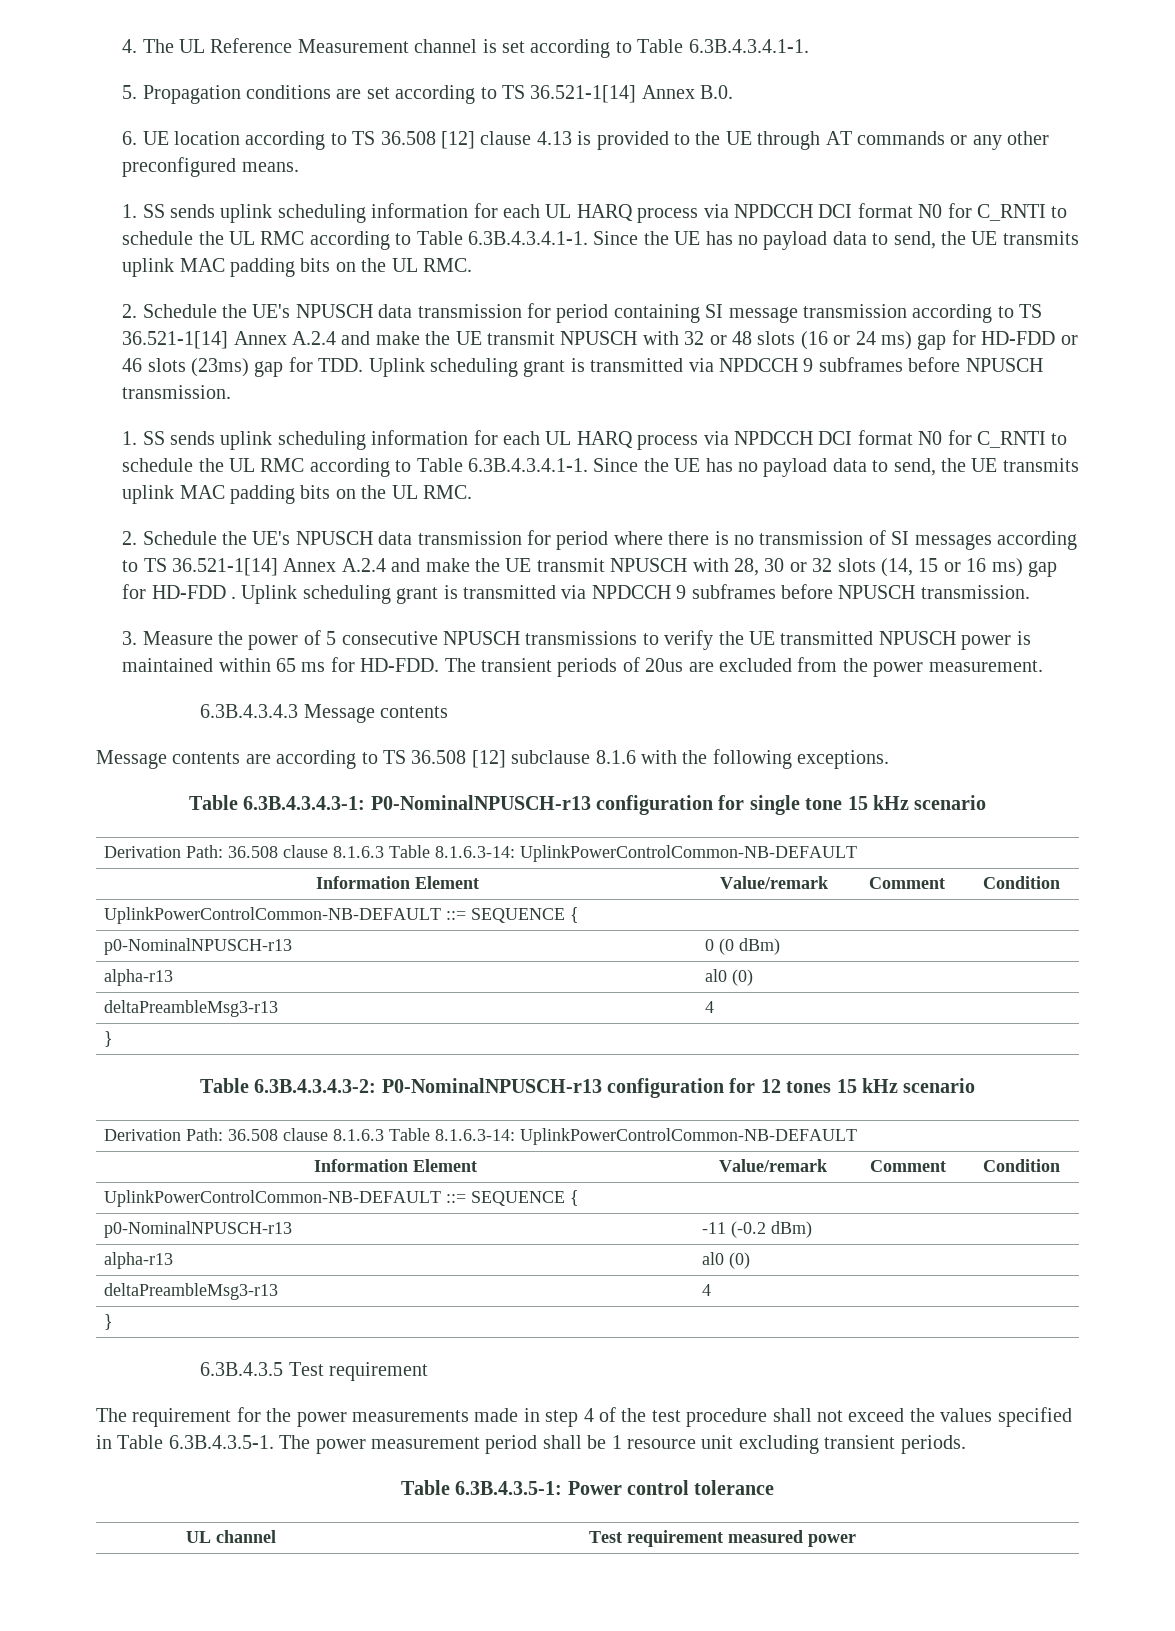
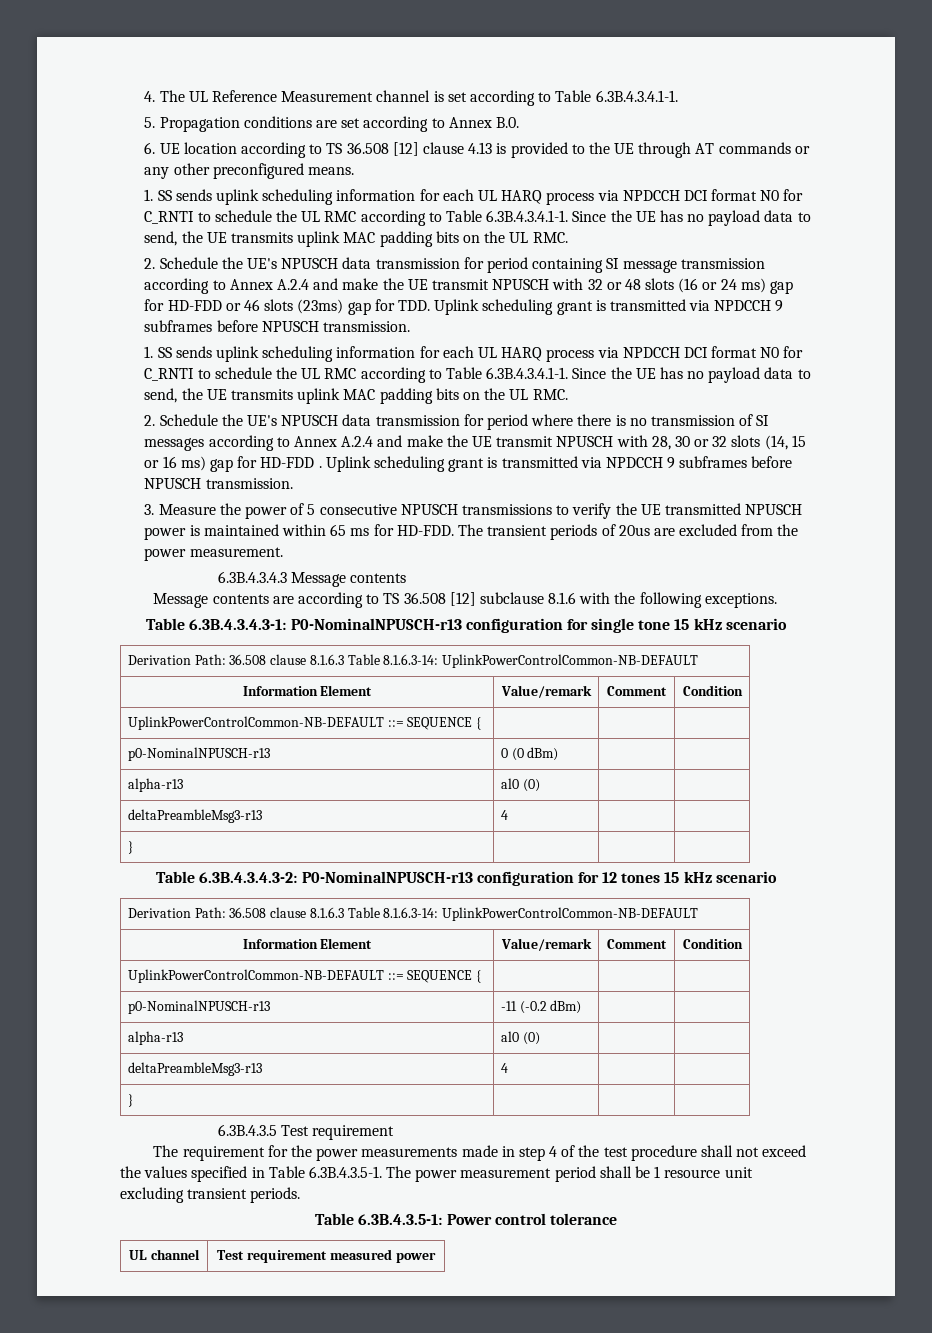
- 5. Propagation conditions are set according to TS 36.521-1[14] Annex B.0.
+ 5. Propagation conditions are set according to Annex B.0.
- 2. Schedule the UE's NPUSCH data transmission for period containing SI message transmission according to TS 36.521-1[14] Annex A.2.4 and make the UE transmit NPUSCH with 32 or 48 slots (16 or 24 ms) gap for HD-FDD or 46 slots (23ms) gap for TDD. Uplink scheduling grant is transmitted via NPDCCH 9 subframes before NPUSCH transmission.
+ 2. Schedule the UE's NPUSCH data transmission for period containing SI message transmission according to Annex A.2.4 and make the UE transmit NPUSCH with 32 or 48 slots (16 or 24 ms) gap for HD-FDD or 46 slots (23ms) gap for TDD. Uplink scheduling grant is transmitted via NPDCCH 9 subframes before NPUSCH transmission.
- 2. Schedule the UE's NPUSCH data transmission for period where there is no transmission of SI messages according to TS 36.521-1[14] Annex A.2.4 and make the UE transmit NPUSCH with 28, 30 or 32 slots (14, 15 or 16 ms) gap for HD-FDD .
+ 2. Schedule the UE's NPUSCH data transmission for period where there is no transmission of SI messages according to Annex A.2.4 and make the UE transmit NPUSCH with 28, 30 or 32 slots (14, 15 or 16 ms) gap for HD-FDD .

